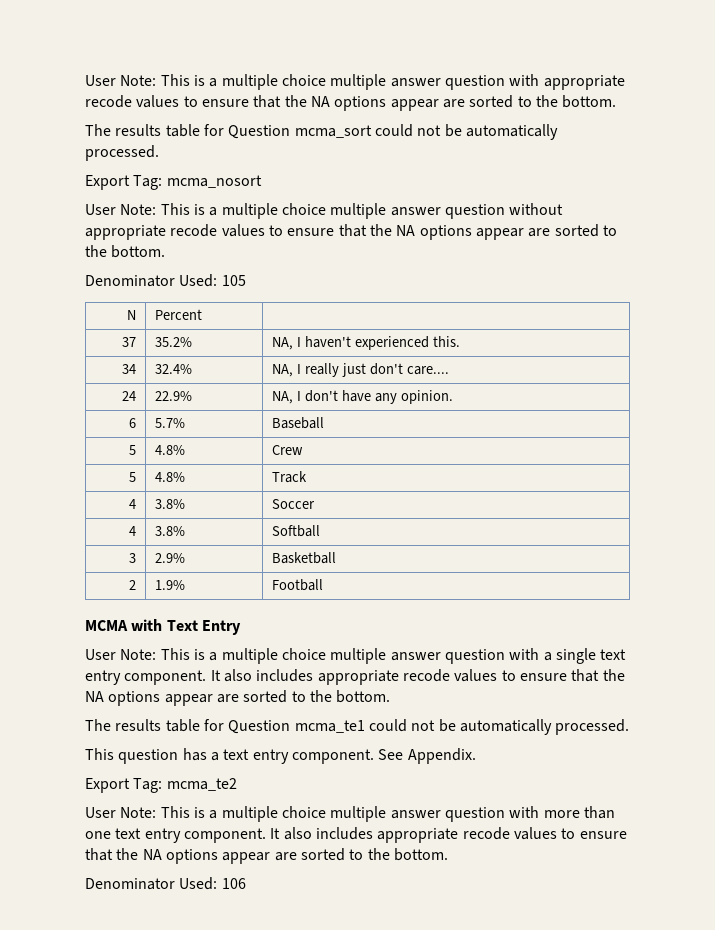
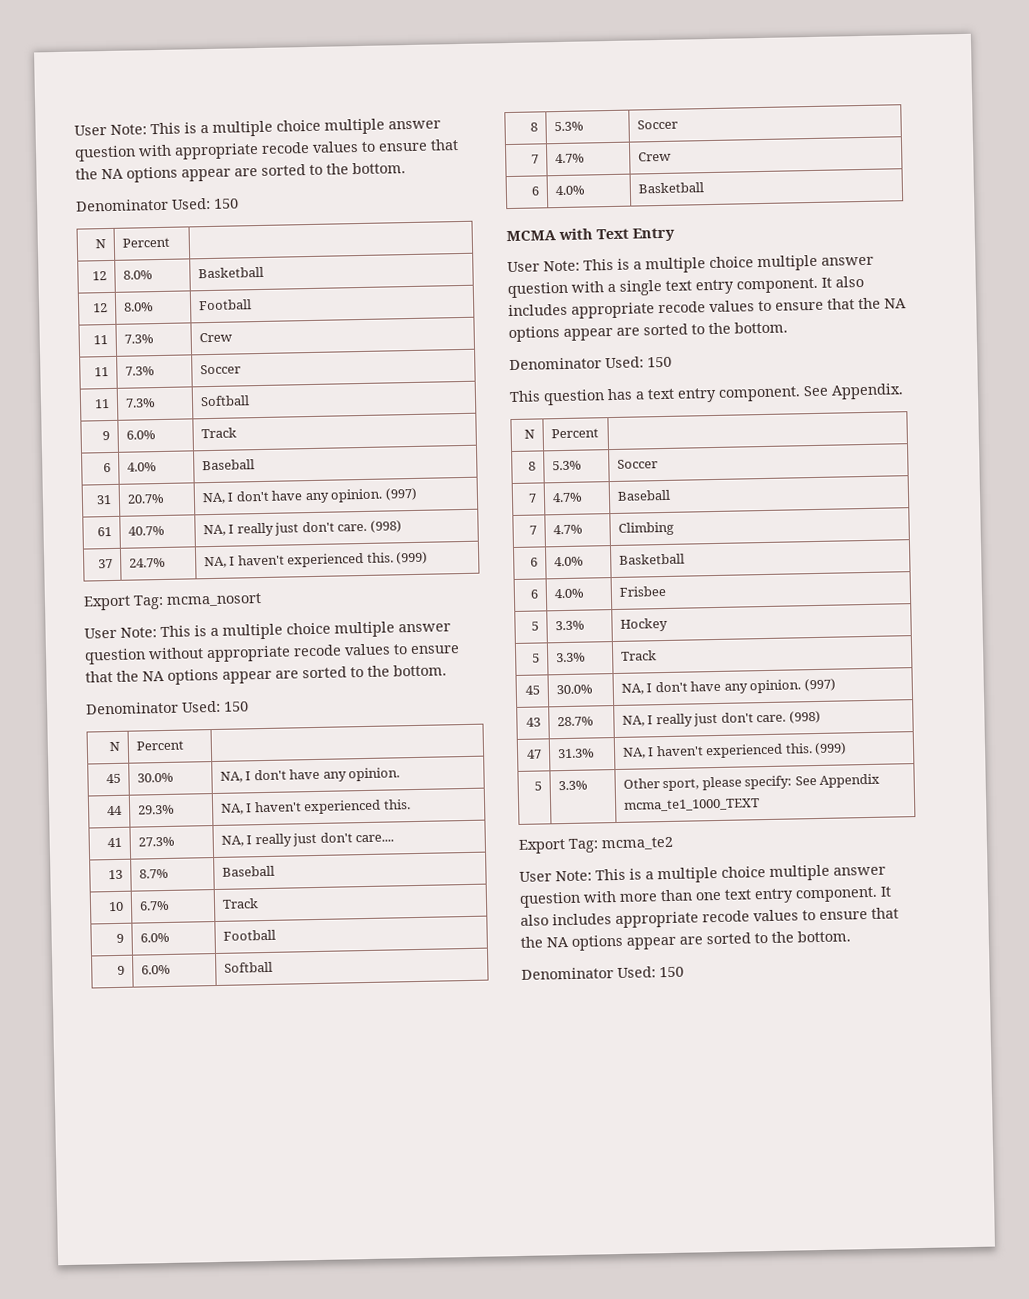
  User Note: This is a multiple choice multiple answer question with appropriate recode values to ensure that the NA options appear are sorted to the bottom.
- The results table for Question mcma_sort could not be automatically processed.
+ Denominator Used: 150
+ N | Percent |
+ 12 | 8.0% | Basketball
+ 12 | 8.0% | Football
+ 11 | 7.3% | Crew
+ 11 | 7.3% | Soccer
+ 11 | 7.3% | Softball
+ 9 | 6.0% | Track
+ 6 | 4.0% | Baseball
+ 31 | 20.7% | NA, I don't have any opinion. (997)
+ 61 | 40.7% | NA, I really just don't care. (998)
+ 37 | 24.7% | NA, I haven't experienced this. (999)
  User Note: This is a multiple choice multiple answer question without appropriate recode values to ensure that the NA options appear are sorted to the bottom.
- Denominator Used: 105
+ Denominator Used: 150
  N | Percent |
- 37 | 35.2% | NA, I haven't experienced this.
+ 45 | 30.0% | NA, I don't have any opinion.
+ 44 | 29.3% | NA, I haven't experienced this.
- 34 | 32.4% | NA, I really just don't care....
+ 41 | 27.3% | NA, I really just don't care....
- 24 | 22.9% | NA, I don't have any opinion.
- 6 | 5.7% | Baseball
- 5 | 4.8% | Crew
- 5 | 4.8% | Track
- 4 | 3.8% | Soccer
- 4 | 3.8% | Softball
- 3 | 2.9% | Basketball
- 2 | 1.9% | Football
+ 13 | 8.7% | Baseball
+ 10 | 6.7% | Track
+ 9 | 6.0% | Football
+ 9 | 6.0% | Softball
+ 8 | 5.3% | Soccer
+ 7 | 4.7% | Crew
+ 6 | 4.0% | Basketball
  User Note: This is a multiple choice multiple answer question with a single text entry component. It also includes appropriate recode values to ensure that the NA options appear are sorted to the bottom.
- The results table for Question mcma_te1 could not be automatically processed.
+ Denominator Used: 150
  See Appendix.
+ N | Percent |
+ 8 | 5.3% | Soccer
+ 7 | 4.7% | Baseball
+ 7 | 4.7% | Climbing
+ 6 | 4.0% | Basketball
+ 6 | 4.0% | Frisbee
+ 5 | 3.3% | Hockey
+ 5 | 3.3% | Track
+ 45 | 30.0% | NA, I don't have any opinion. (997)
+ 43 | 28.7% | NA, I really just don't care. (998)
+ 47 | 31.3% | NA, I haven't experienced this. (999)
+ 5 | 3.3% | Other sport, please specify: See Appendix mcma_te1_1000_TEXT
  User Note: This is a multiple choice multiple answer question with more than one text entry component. It also includes appropriate recode values to ensure that the NA options appear are sorted to the bottom.
- Denominator Used: 106
+ Denominator Used: 150

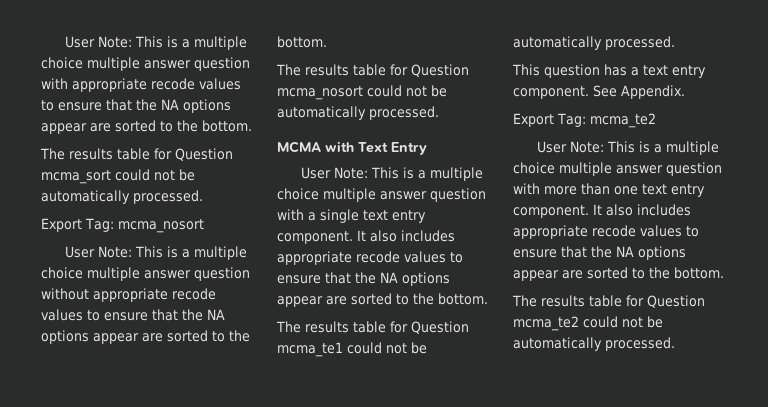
  User Note: This is a multiple choice multiple answer question with appropriate recode values to ensure that the NA options appear are sorted to the bottom.
- Denominator Used: 150
- N | Percent |
- 12 | 8.0% | Basketball
- 12 | 8.0% | Football
- 11 | 7.3% | Crew
- 11 | 7.3% | Soccer
- 11 | 7.3% | Softball
- 9 | 6.0% | Track
- 6 | 4.0% | Baseball
- 31 | 20.7% | NA, I don't have any opinion. (997)
- 61 | 40.7% | NA, I really just don't care. (998)
- 37 | 24.7% | NA, I haven't experienced this. (999)
+ The results table for Question mcma_sort could not be automatically processed.
  User Note: This is a multiple choice multiple answer question without appropriate recode values to ensure that the NA options appear are sorted to the bottom.
- Denominator Used: 150
- N | Percent |
- 45 | 30.0% | NA, I don't have any opinion.
- 44 | 29.3% | NA, I haven't experienced this.
- 41 | 27.3% | NA, I really just don't care....
- 13 | 8.7% | Baseball
- 10 | 6.7% | Track
- 9 | 6.0% | Football
- 9 | 6.0% | Softball
- 8 | 5.3% | Soccer
- 7 | 4.7% | Crew
- 6 | 4.0% | Basketball
+ The results table for Question mcma_nosort could not be automatically processed.
  User Note: This is a multiple choice multiple answer question with a single text entry component. It also includes appropriate recode values to ensure that the NA options appear are sorted to the bottom.
- Denominator Used: 150
+ The results table for Question mcma_te1 could not be automatically processed.
  See Appendix.
- N | Percent |
- 8 | 5.3% | Soccer
- 7 | 4.7% | Baseball
- 7 | 4.7% | Climbing
- 6 | 4.0% | Basketball
- 6 | 4.0% | Frisbee
- 5 | 3.3% | Hockey
- 5 | 3.3% | Track
- 45 | 30.0% | NA, I don't have any opinion. (997)
- 43 | 28.7% | NA, I really just don't care. (998)
- 47 | 31.3% | NA, I haven't experienced this. (999)
- 5 | 3.3% | Other sport, please specify: See Appendix mcma_te1_1000_TEXT
  User Note: This is a multiple choice multiple answer question with more than one text entry component. It also includes appropriate recode values to ensure that the NA options appear are sorted to the bottom.
- Denominator Used: 150
+ The results table for Question mcma_te2 could not be automatically processed.

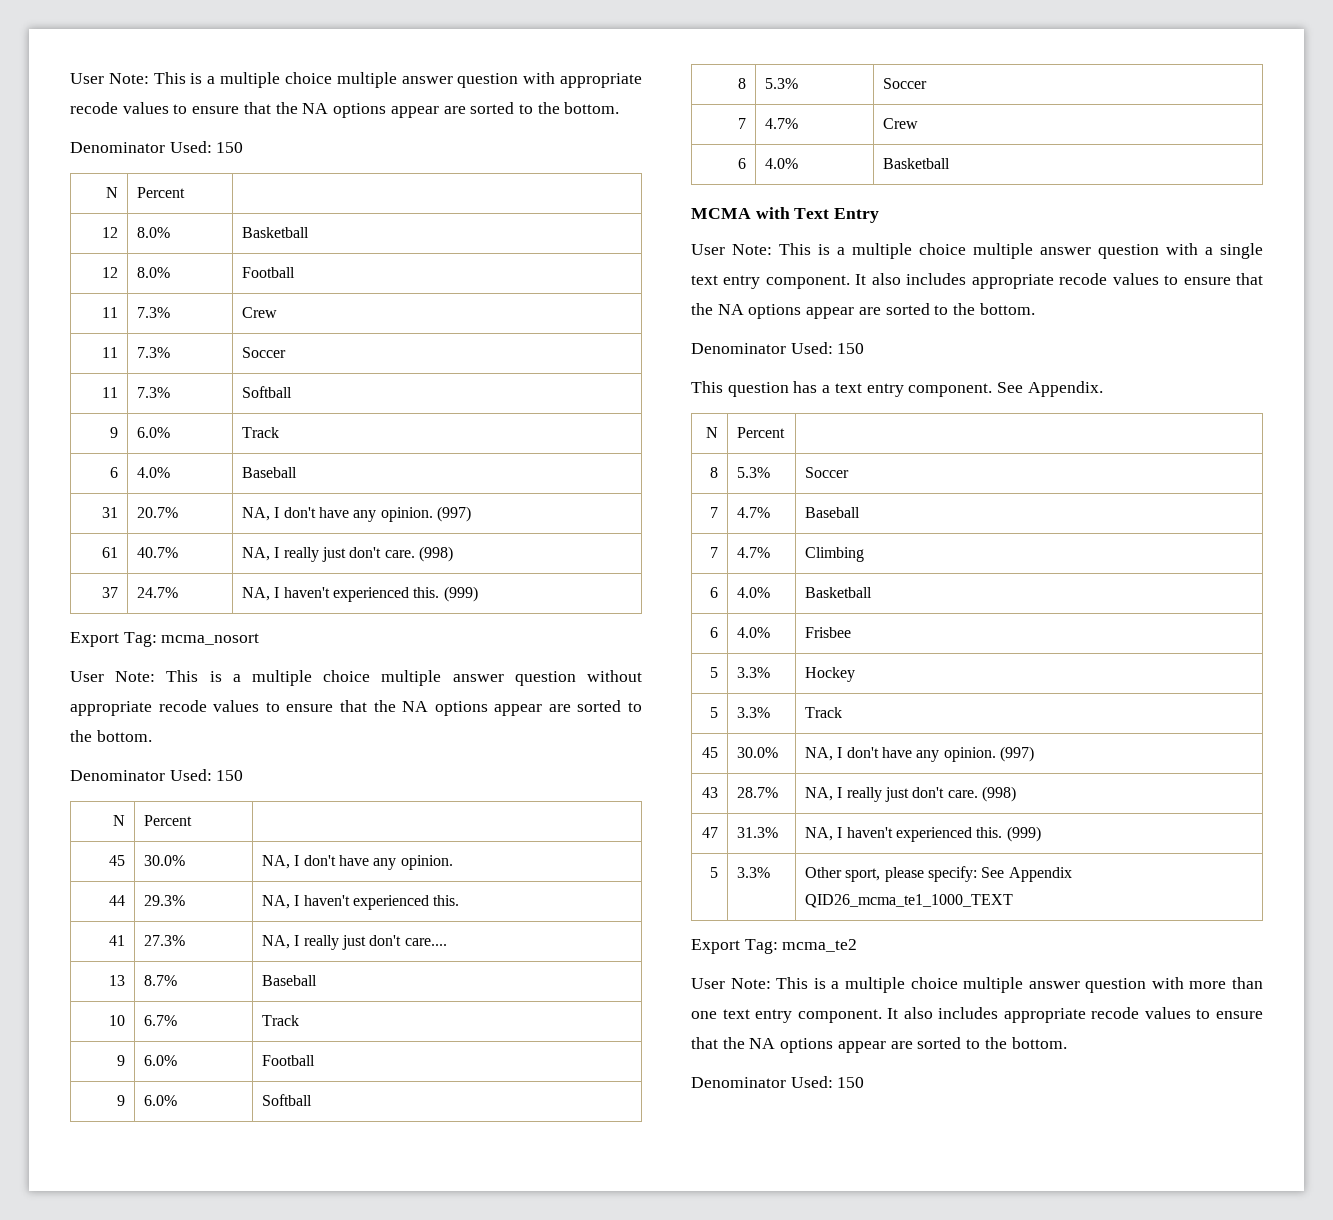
  User Note: This is a multiple choice multiple answer question with appropriate recode values to ensure that the NA options appear are sorted to the bottom.
- The results table for Question mcma_sort could not be automatically processed.
+ Denominator Used: 150
+ N | Percent |
+ 12 | 8.0% | Basketball
+ 12 | 8.0% | Football
+ 11 | 7.3% | Crew
+ 11 | 7.3% | Soccer
+ 11 | 7.3% | Softball
+ 9 | 6.0% | Track
+ 6 | 4.0% | Baseball
+ 31 | 20.7% | NA, I don't have any opinion. (997)
+ 61 | 40.7% | NA, I really just don't care. (998)
+ 37 | 24.7% | NA, I haven't experienced this. (999)
  User Note: This is a multiple choice multiple answer question without appropriate recode values to ensure that the NA options appear are sorted to the bottom.
- The results table for Question mcma_nosort could not be automatically processed.
+ Denominator Used: 150
+ N | Percent |
+ 45 | 30.0% | NA, I don't have any opinion.
+ 44 | 29.3% | NA, I haven't experienced this.
+ 41 | 27.3% | NA, I really just don't care....
+ 13 | 8.7% | Baseball
+ 10 | 6.7% | Track
+ 9 | 6.0% | Football
+ 9 | 6.0% | Softball
+ 8 | 5.3% | Soccer
+ 7 | 4.7% | Crew
+ 6 | 4.0% | Basketball
  User Note: This is a multiple choice multiple answer question with a single text entry component. It also includes appropriate recode values to ensure that the NA options appear are sorted to the bottom.
- The results table for Question mcma_te1 could not be automatically processed.
+ Denominator Used: 150
  See Appendix.
+ N | Percent |
+ 8 | 5.3% | Soccer
+ 7 | 4.7% | Baseball
+ 7 | 4.7% | Climbing
+ 6 | 4.0% | Basketball
+ 6 | 4.0% | Frisbee
+ 5 | 3.3% | Hockey
+ 5 | 3.3% | Track
+ 45 | 30.0% | NA, I don't have any opinion. (997)
+ 43 | 28.7% | NA, I really just don't care. (998)
+ 47 | 31.3% | NA, I haven't experienced this. (999)
+ 5 | 3.3% | Other sport, please specify: See Appendix QID26_mcma_te1_1000_TEXT
  User Note: This is a multiple choice multiple answer question with more than one text entry component. It also includes appropriate recode values to ensure that the NA options appear are sorted to the bottom.
- The results table for Question mcma_te2 could not be automatically processed.
+ Denominator Used: 150

